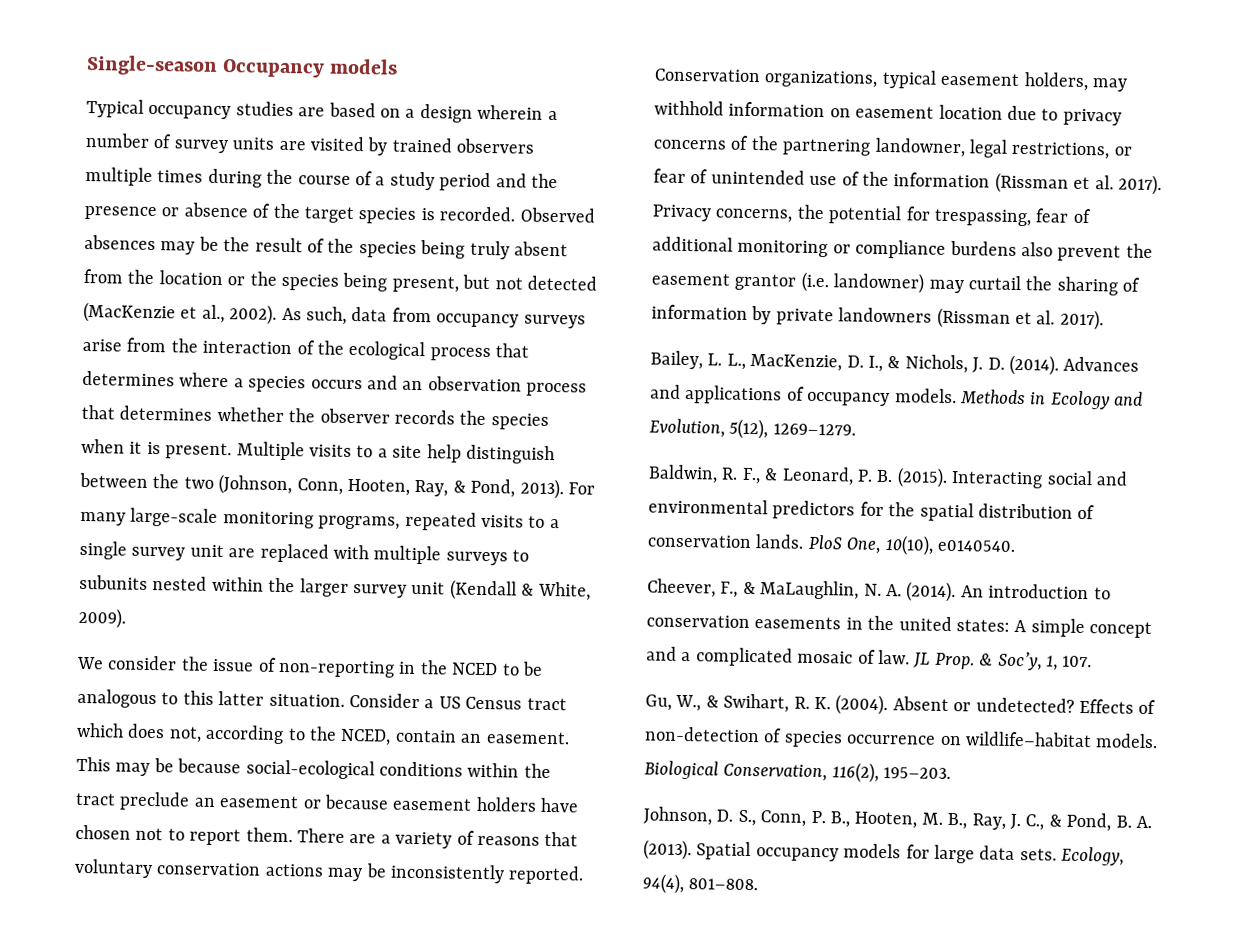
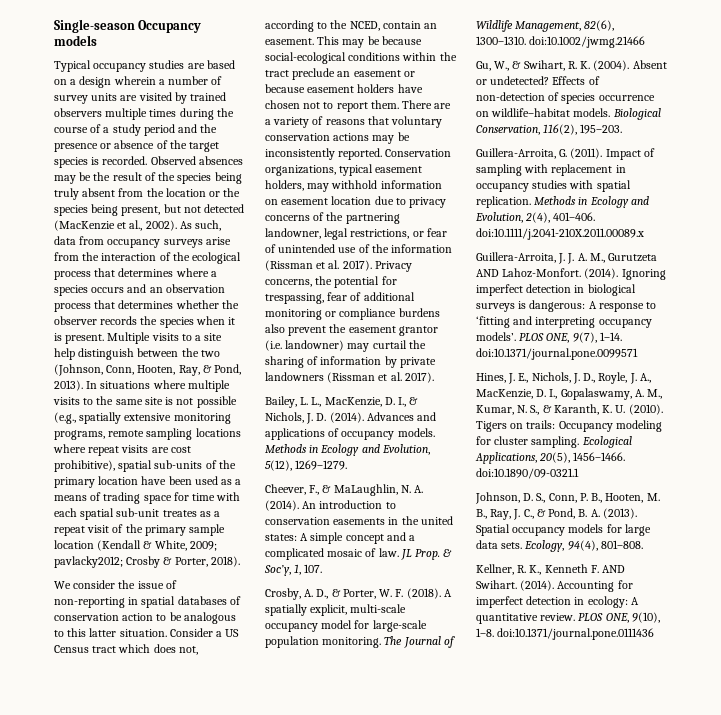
- For many large-scale monitoring programs, repeated visits to a single survey unit are replaced with multiple surveys to subunits nested within the larger survey unit (Kendall & White, 2009).
+ In situations where multiple visits to the same site is not possible (e.g., spatially extensive monitoring programs, remote sampling locations where repeat visits are cost prohibitive), spatial sub-units of the primary location have been used as a means of trading space for time with each spatial sub-unit treates as a repeat visit of the primary sample location (Kendall & White, 2009; pavlacky2012; Crosby & Porter, 2018).
- We consider the issue of non-reporting in the NCED to be analogous to this latter situation.
+ We consider the issue of non-reporting in spatial databases of conservation action to be analogous to this latter situation.
- Baldwin, R. F., & Leonard, P. B. (2015). Interacting social and environmental predictors for the spatial distribution of conservation lands. PloS One, 10(10), e0140540.
+ Crosby, A. D., & Porter, W. F. (2018). A spatially explicit, multi-scale occupancy model for large-scale population monitoring. The Journal of Wildlife Management, 82(6), 1300–1310. doi:10.1002/jwmg.21466
+ Guillera-Arroita, G. (2011). Impact of sampling with replacement in occupancy studies with spatial replication. Methods in Ecology and Evolution, 2(4), 401–406. doi:10.1111/j.2041-210X.2011.00089.x
+ Guillera-Arroita, J. J. A. M., Gurutzeta AND Lahoz-Monfort. (2014). Ignoring imperfect detection in biological surveys is dangerous: A response to ‘fitting and interpreting occupancy models’. PLOS ONE, 9(7), 1–14. doi:10.1371/journal.pone.0099571
+ Hines, J. E., Nichols, J. D., Royle, J. A., MacKenzie, D. I., Gopalaswamy, A. M., Kumar, N. S., & Karanth, K. U. (2010). Tigers on trails: Occupancy modeling for cluster sampling. Ecological Applications, 20(5), 1456–1466. doi:10.1890/09-0321.1
+ Kellner, R. K., Kenneth F. AND Swihart. (2014). Accounting for imperfect detection in ecology: A quantitative review. PLOS ONE, 9(10), 1–8. doi:10.1371/journal.pone.0111436

